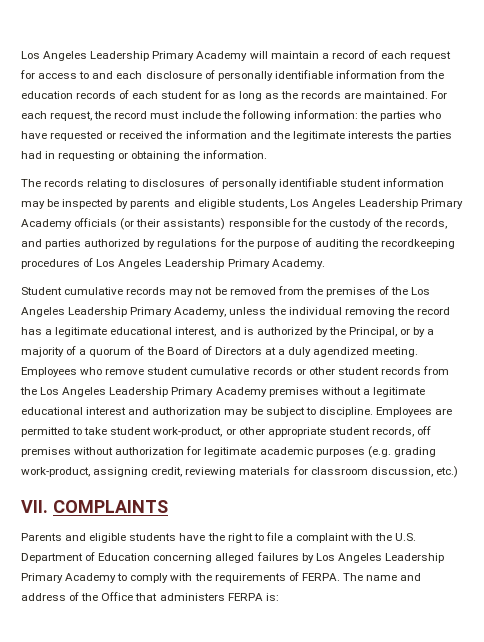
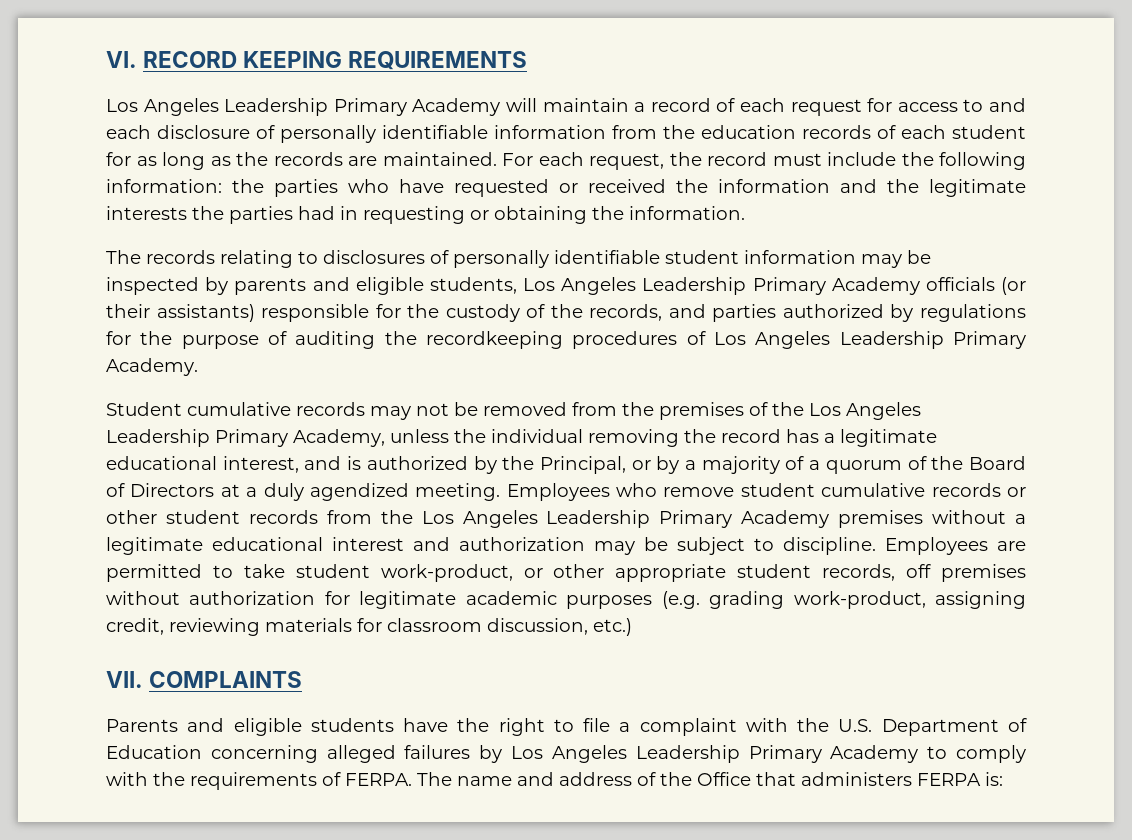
+ VI. RECORD KEEPING REQUIREMENTS

